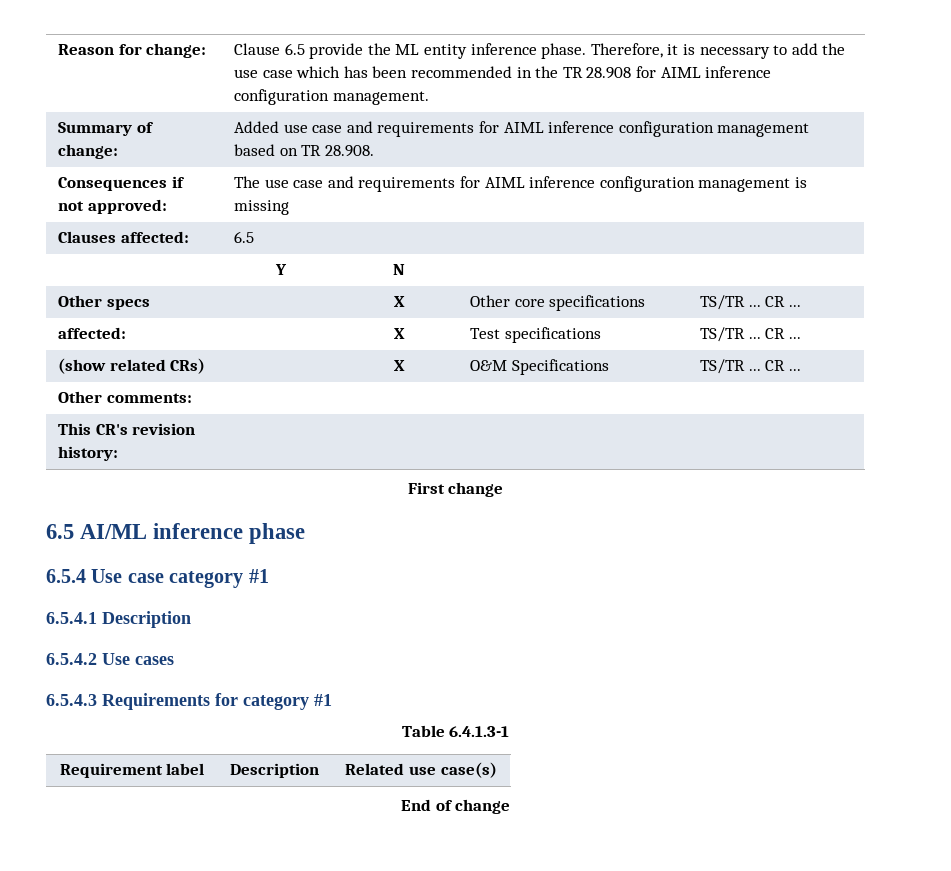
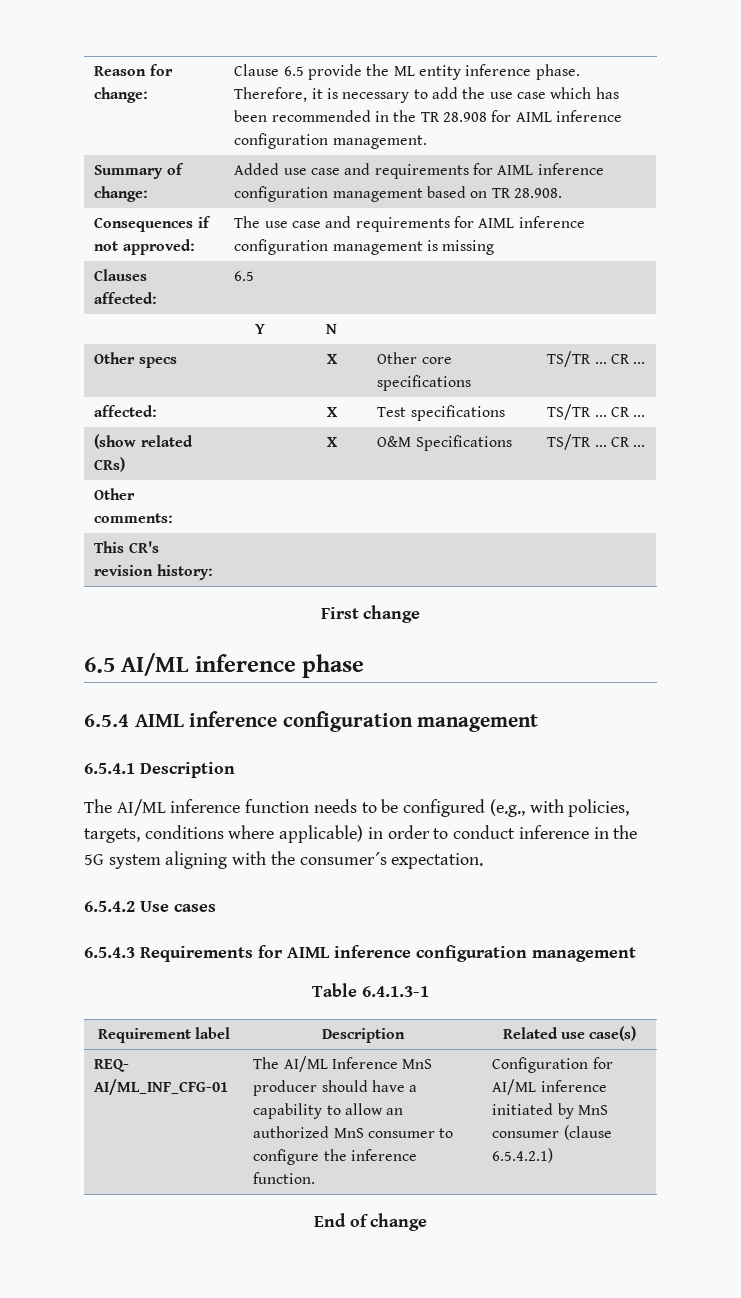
- 6.5.4 Use case category #1
+ 6.5.4 AIML inference configuration management
  6.5.4.1 Description
+ The AI/ML inference function needs to be configured (e.g., with policies, targets, conditions where applicable) in order to conduct inference in the 5G system aligning with the consumer´s expectation.
- 6.5.4.3 Requirements for category #1
+ 6.5.4.3 Requirements for AIML inference configuration management
+ REQ- AI/ML_INF_CFG-01 | The AI/ML Inference MnS producer should have a capability to allow an authorized MnS consumer to configure the inference function. | Configuration for AI/ML inference initiated by MnS consumer (clause 6.5.4.2.1)

